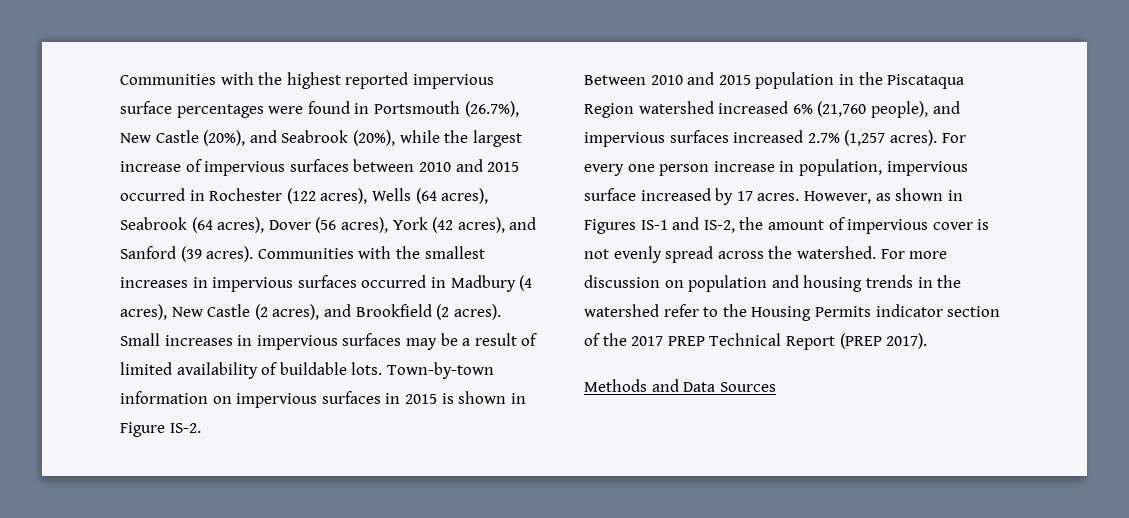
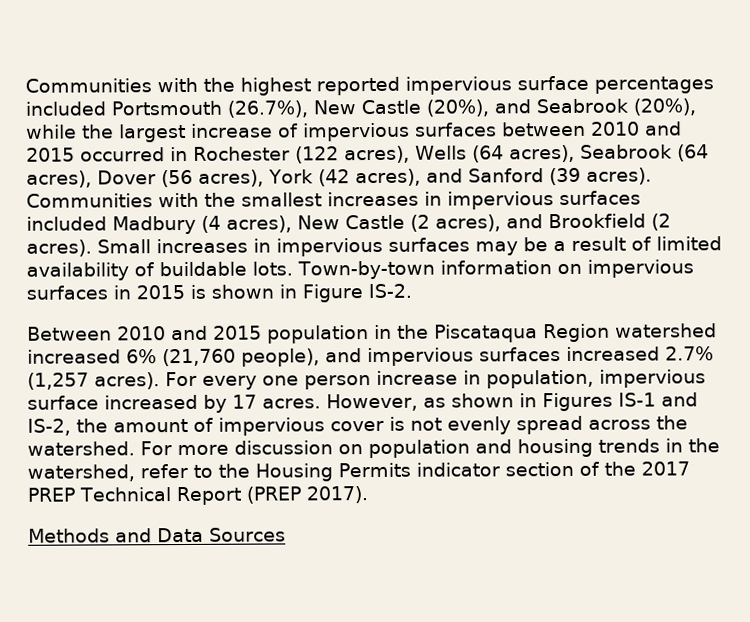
- Communities with the highest reported impervious surface percentages were found in Portsmouth (26.7%), New Castle (20%), and Seabrook (20%), while the largest increase of impervious surfaces between 2010 and 2015 occurred in Rochester (122 acres), Wells (64 acres), Seabrook (64 acres), Dover (56 acres), York (42 acres), and Sanford (39 acres).
+ Communities with the highest reported impervious surface percentages included Portsmouth (26.7%), New Castle (20%), and Seabrook (20%), while the largest increase of impervious surfaces between 2010 and 2015 occurred in Rochester (122 acres), Wells (64 acres), Seabrook (64 acres), Dover (56 acres), York (42 acres), and Sanford (39 acres).
- Communities with the smallest increases in impervious surfaces occurred in Madbury (4 acres), New Castle (2 acres), and Brookfield (2 acres).
+ Communities with the smallest increases in impervious surfaces included Madbury (4 acres), New Castle (2 acres), and Brookfield (2 acres).
- For more discussion on population and housing trends in the watershed refer to the Housing Permits indicator section of the 2017 PREP Technical Report (PREP 2017).
+ For more discussion on population and housing trends in the watershed, refer to the Housing Permits indicator section of the 2017 PREP Technical Report (PREP 2017).

